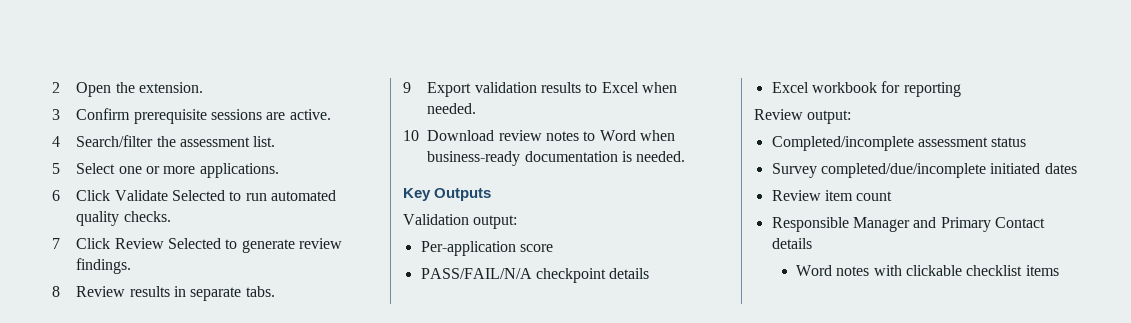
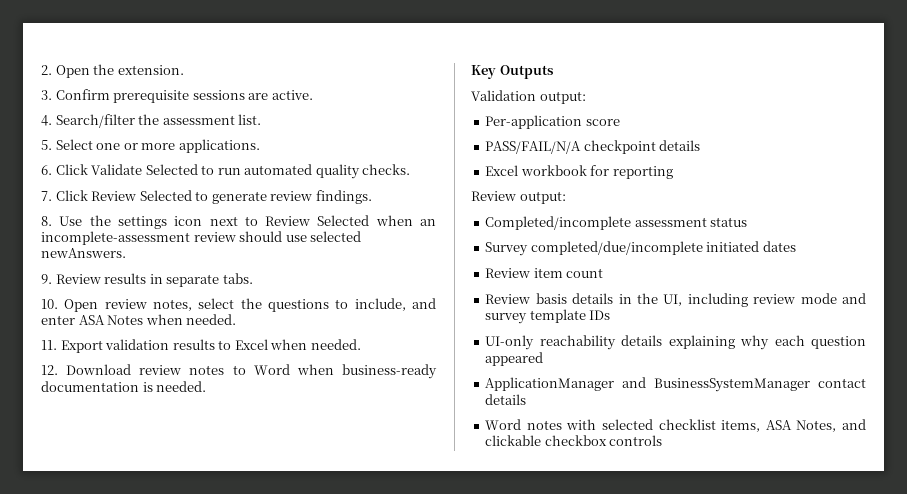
- 2 Open the extension.
+ 2. Open the extension.
- 3 Confirm prerequisite sessions are active.
+ 3. Confirm prerequisite sessions are active.
- 4 Search/filter the assessment list.
+ 4. Search/filter the assessment list.
- 5 Select one or more applications.
+ 5. Select one or more applications.
- 6 Click Validate Selected to run automated quality checks.
+ 6. Click Validate Selected to run automated quality checks.
- 7 Click Review Selected to generate review findings.
+ 7. Click Review Selected to generate review findings.
- 8 Review results in separate tabs.
+ 8. Use the settings icon next to Review Selected when an incomplete-assessment review should use selected newAnswers.
+ 9. Review results in separate tabs.
- 9 Export validation results to Excel when needed.
+ 10. Open review notes, select the questions to include, and enter ASA Notes when needed.
+ 11. Export validation results to Excel when needed.
- 10 Download review notes to Word when business-ready documentation is needed.
+ 12. Download review notes to Word when business-ready documentation is needed.
- Responsible Manager and Primary Contact details
- Word notes with clickable checklist items
+ Review basis details in the UI, including review mode and survey template IDs
+ UI-only reachability details explaining why each question appeared
+ ApplicationManager and BusinessSystemManager contact details
+ Word notes with selected checklist items, ASA Notes, and clickable checkbox controls

